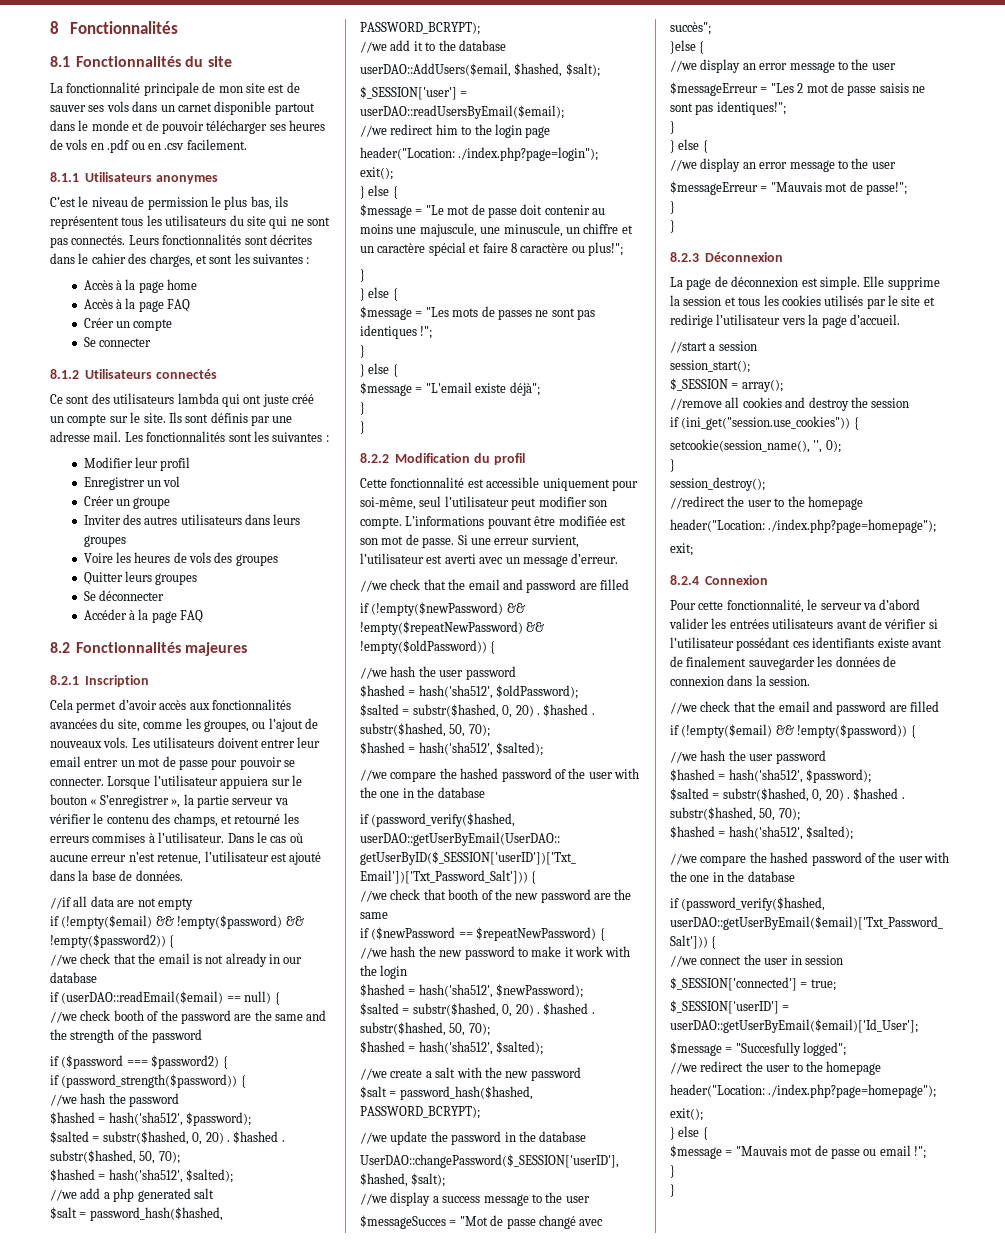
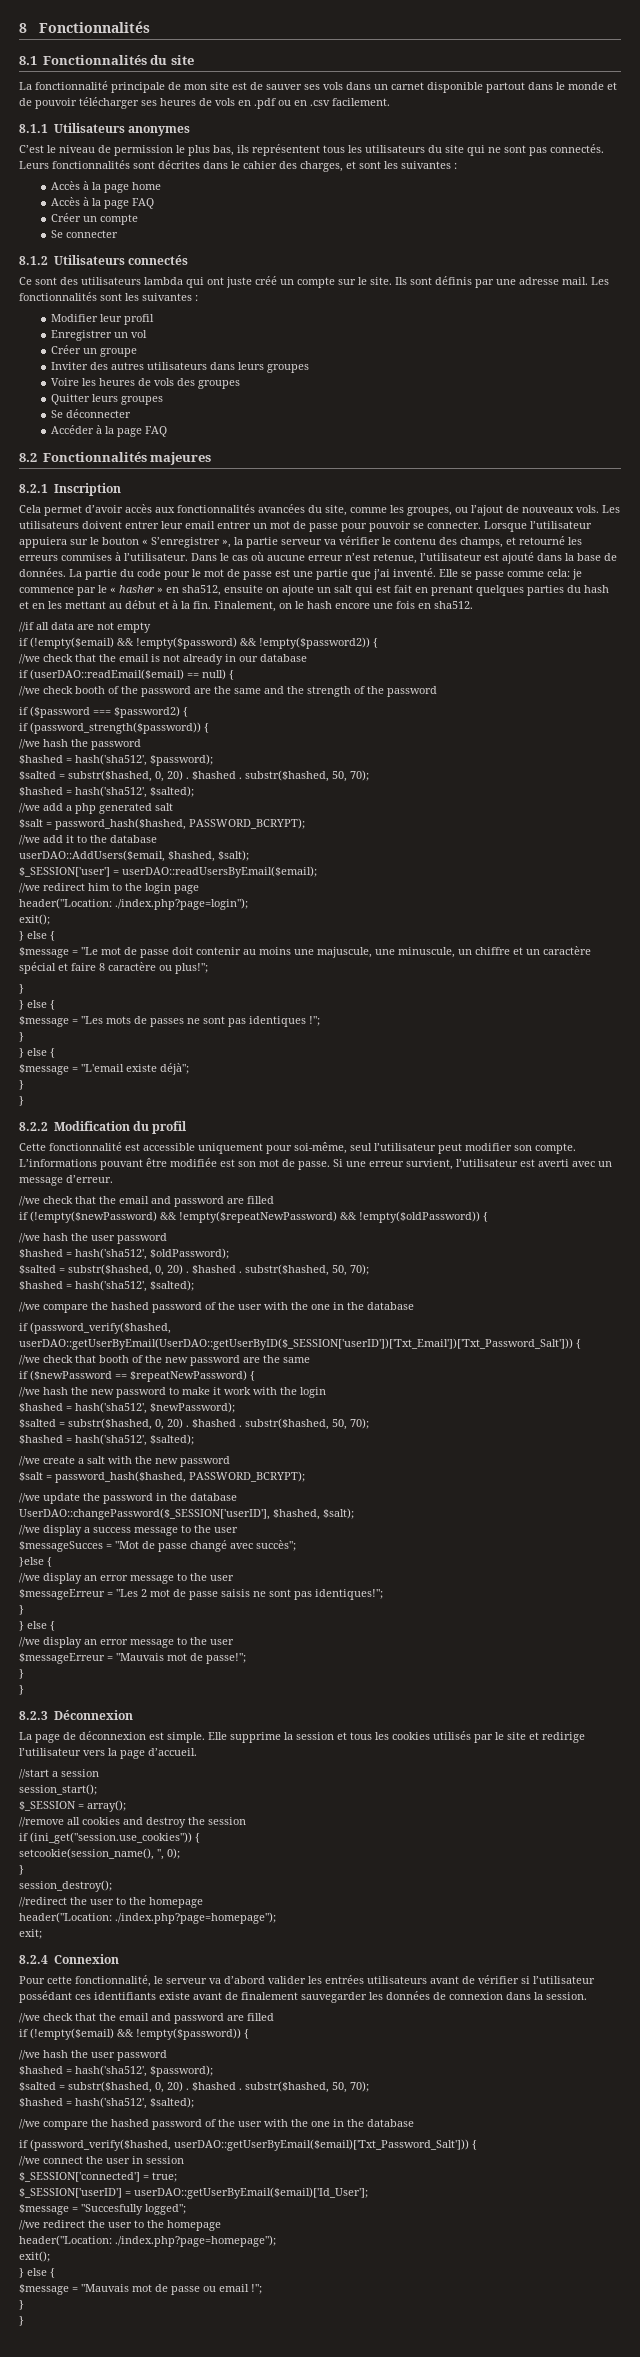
+ La partie du code pour le mot de passe est une partie que j’ai inventé. Elle se passe comme cela: je commence par le « hasher » en sha512, ensuite on ajoute un salt qui est fait en prenant quelques parties du hash et en les mettant au début et à la fin. Finalement, on le hash encore une fois en sha512.

